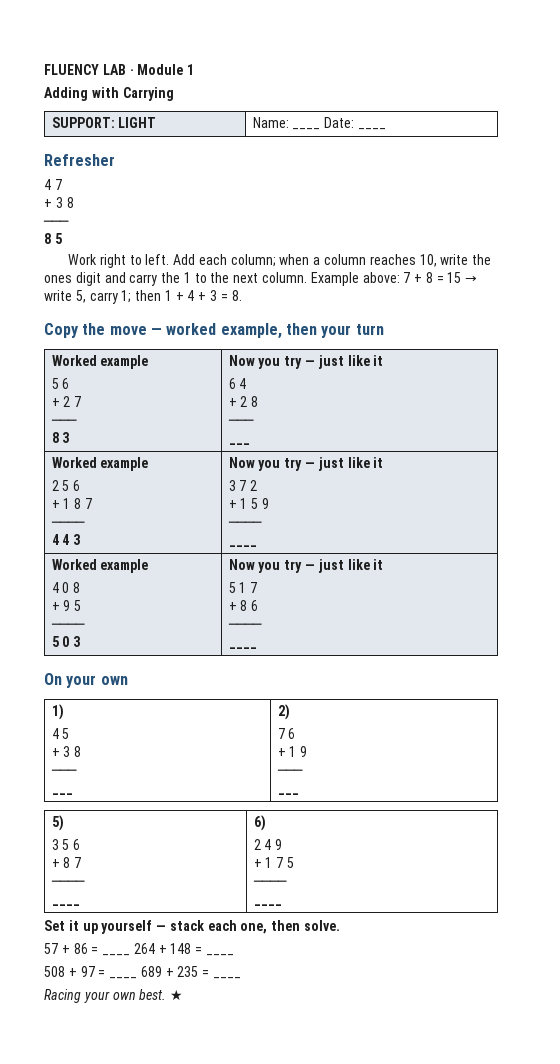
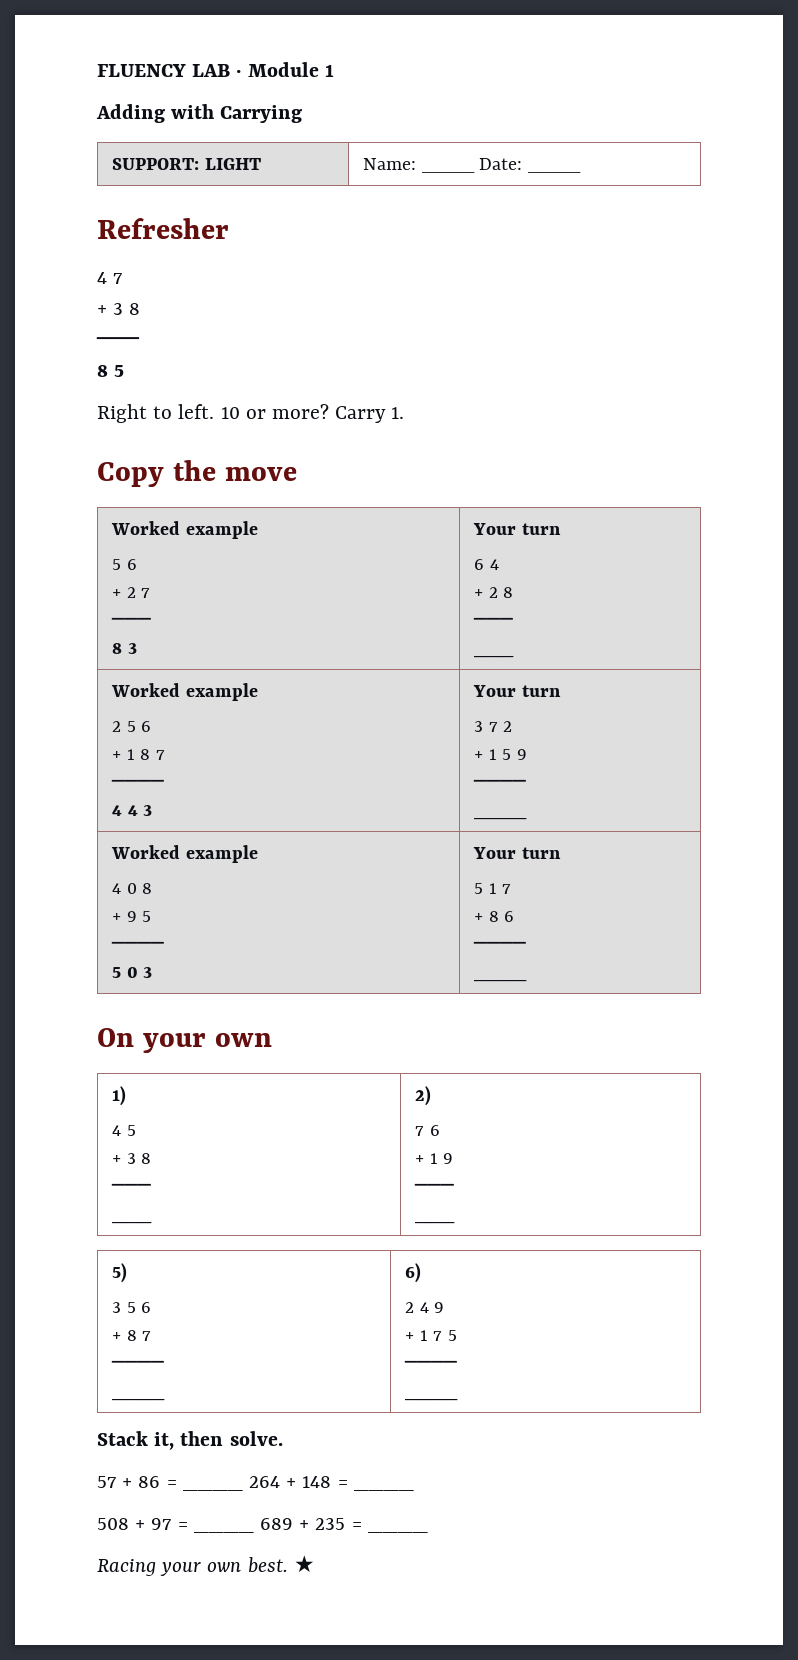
- Work right to left. Add each column; when a column reaches 10, write the ones digit and carry the 1 to the next column. Example above: 7 + 8 = 15 → write 5, carry 1; then 1 + 4 + 3 = 8.
- Copy the move — worked example, then your turn
+ Right to left. 10 or more? Carry 1.
+ Copy the move
  Worked example
  5 6
  + 2 7
  ───
- 8 3 | Now you try — just like it
+ 8 3 | Your turn
  6 4
  + 2 8
  ───
  ___
  Worked example
  2 5 6
  + 1 8 7
  ────
- 4 4 3 | Now you try — just like it
+ 4 4 3 | Your turn
  3 7 2
  + 1 5 9
  ────
  ____
  Worked example
  4 0 8
  + 9 5
  ────
- 5 0 3 | Now you try — just like it
+ 5 0 3 | Your turn
- Set it up yourself — stack each one, then solve.
+ Stack it, then solve.

